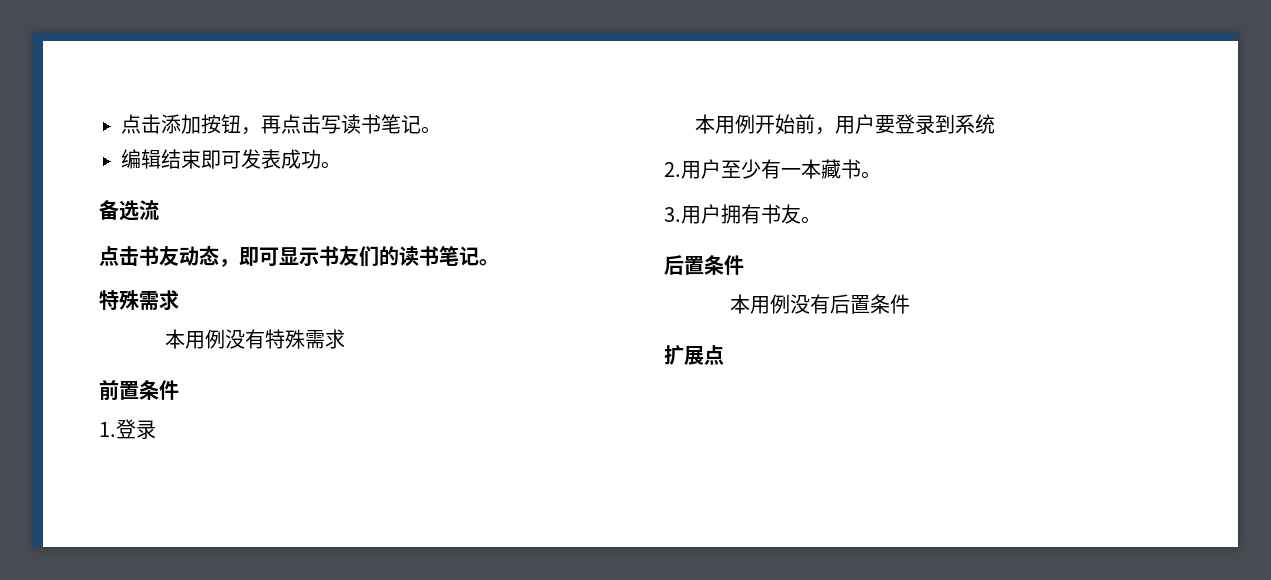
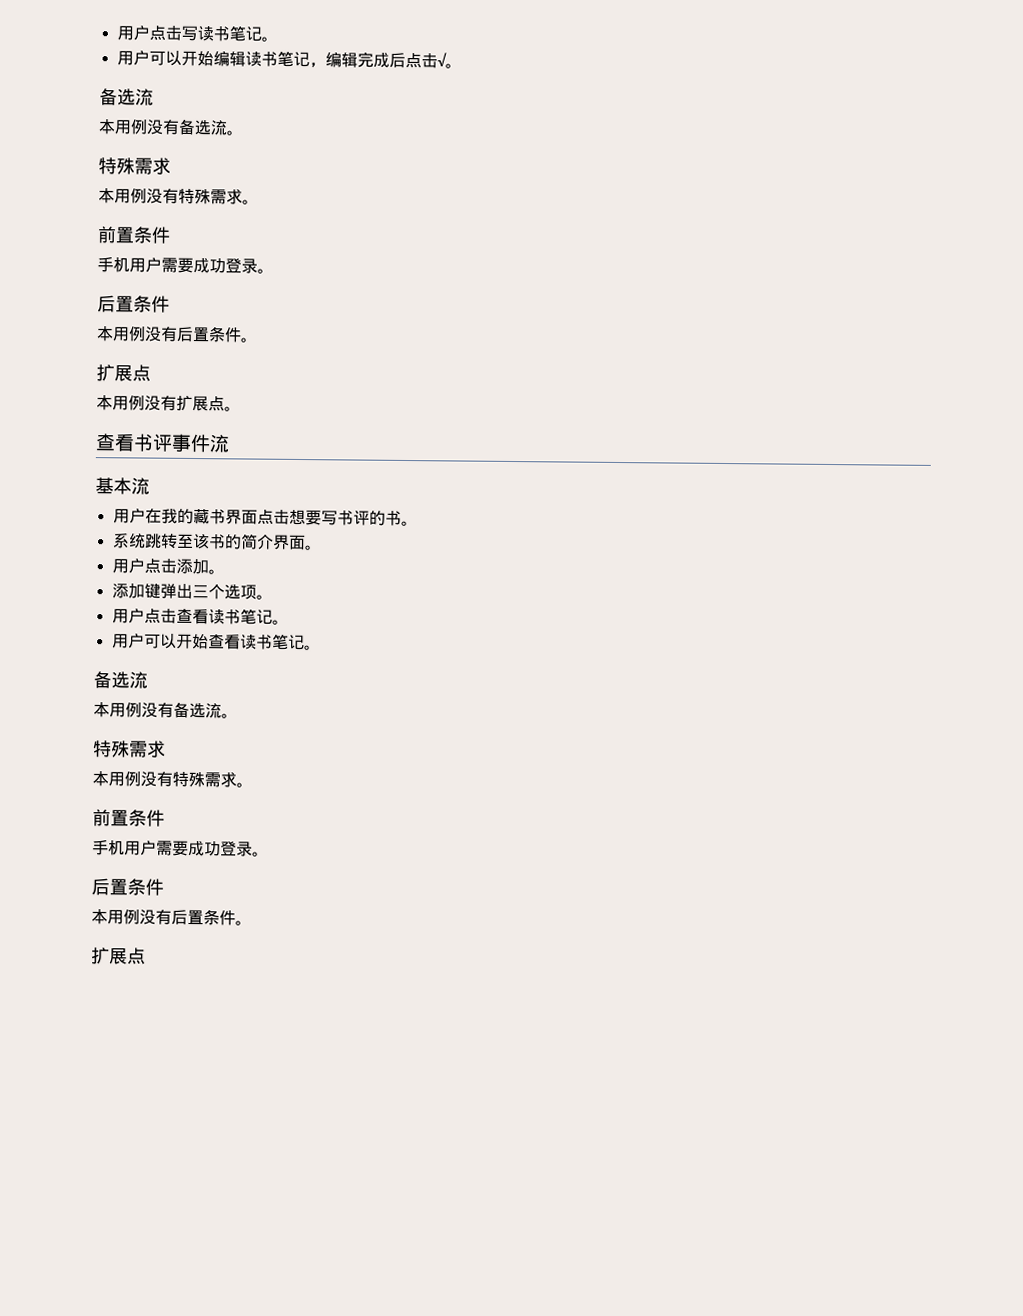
- 点击添加按钮，再点击写读书笔记。
+ 用户点击写读书笔记。
- 编辑结束即可发表成功。
+ 用户可以开始编辑读书笔记，编辑完成后点击√。
  备选流
- 点击书友动态，即可显示书友们的读书笔记。
+ 本用例没有备选流。
  特殊需求
- 本用例没有特殊需求
+ 本用例没有特殊需求。
  前置条件
- 1.登录
- 本用例开始前，用户要登录到系统
- 2.用户至少有一本藏书。
- 3.用户拥有书友。
+ 手机用户需要成功登录。
  后置条件
- 本用例没有后置条件
+ 本用例没有后置条件。
+ 扩展点
+ 本用例没有扩展点。
+ 查看书评事件流
+ 基本流
+ 用户在我的藏书界面点击想要写书评的书。
+ 系统跳转至该书的简介界面。
+ 用户点击添加。
+ 添加键弹出三个选项。
+ 用户点击查看读书笔记。
+ 用户可以开始查看读书笔记。
+ 备选流
+ 本用例没有备选流。
+ 特殊需求
+ 本用例没有特殊需求。
+ 前置条件
+ 手机用户需要成功登录。
+ 后置条件
+ 本用例没有后置条件。

